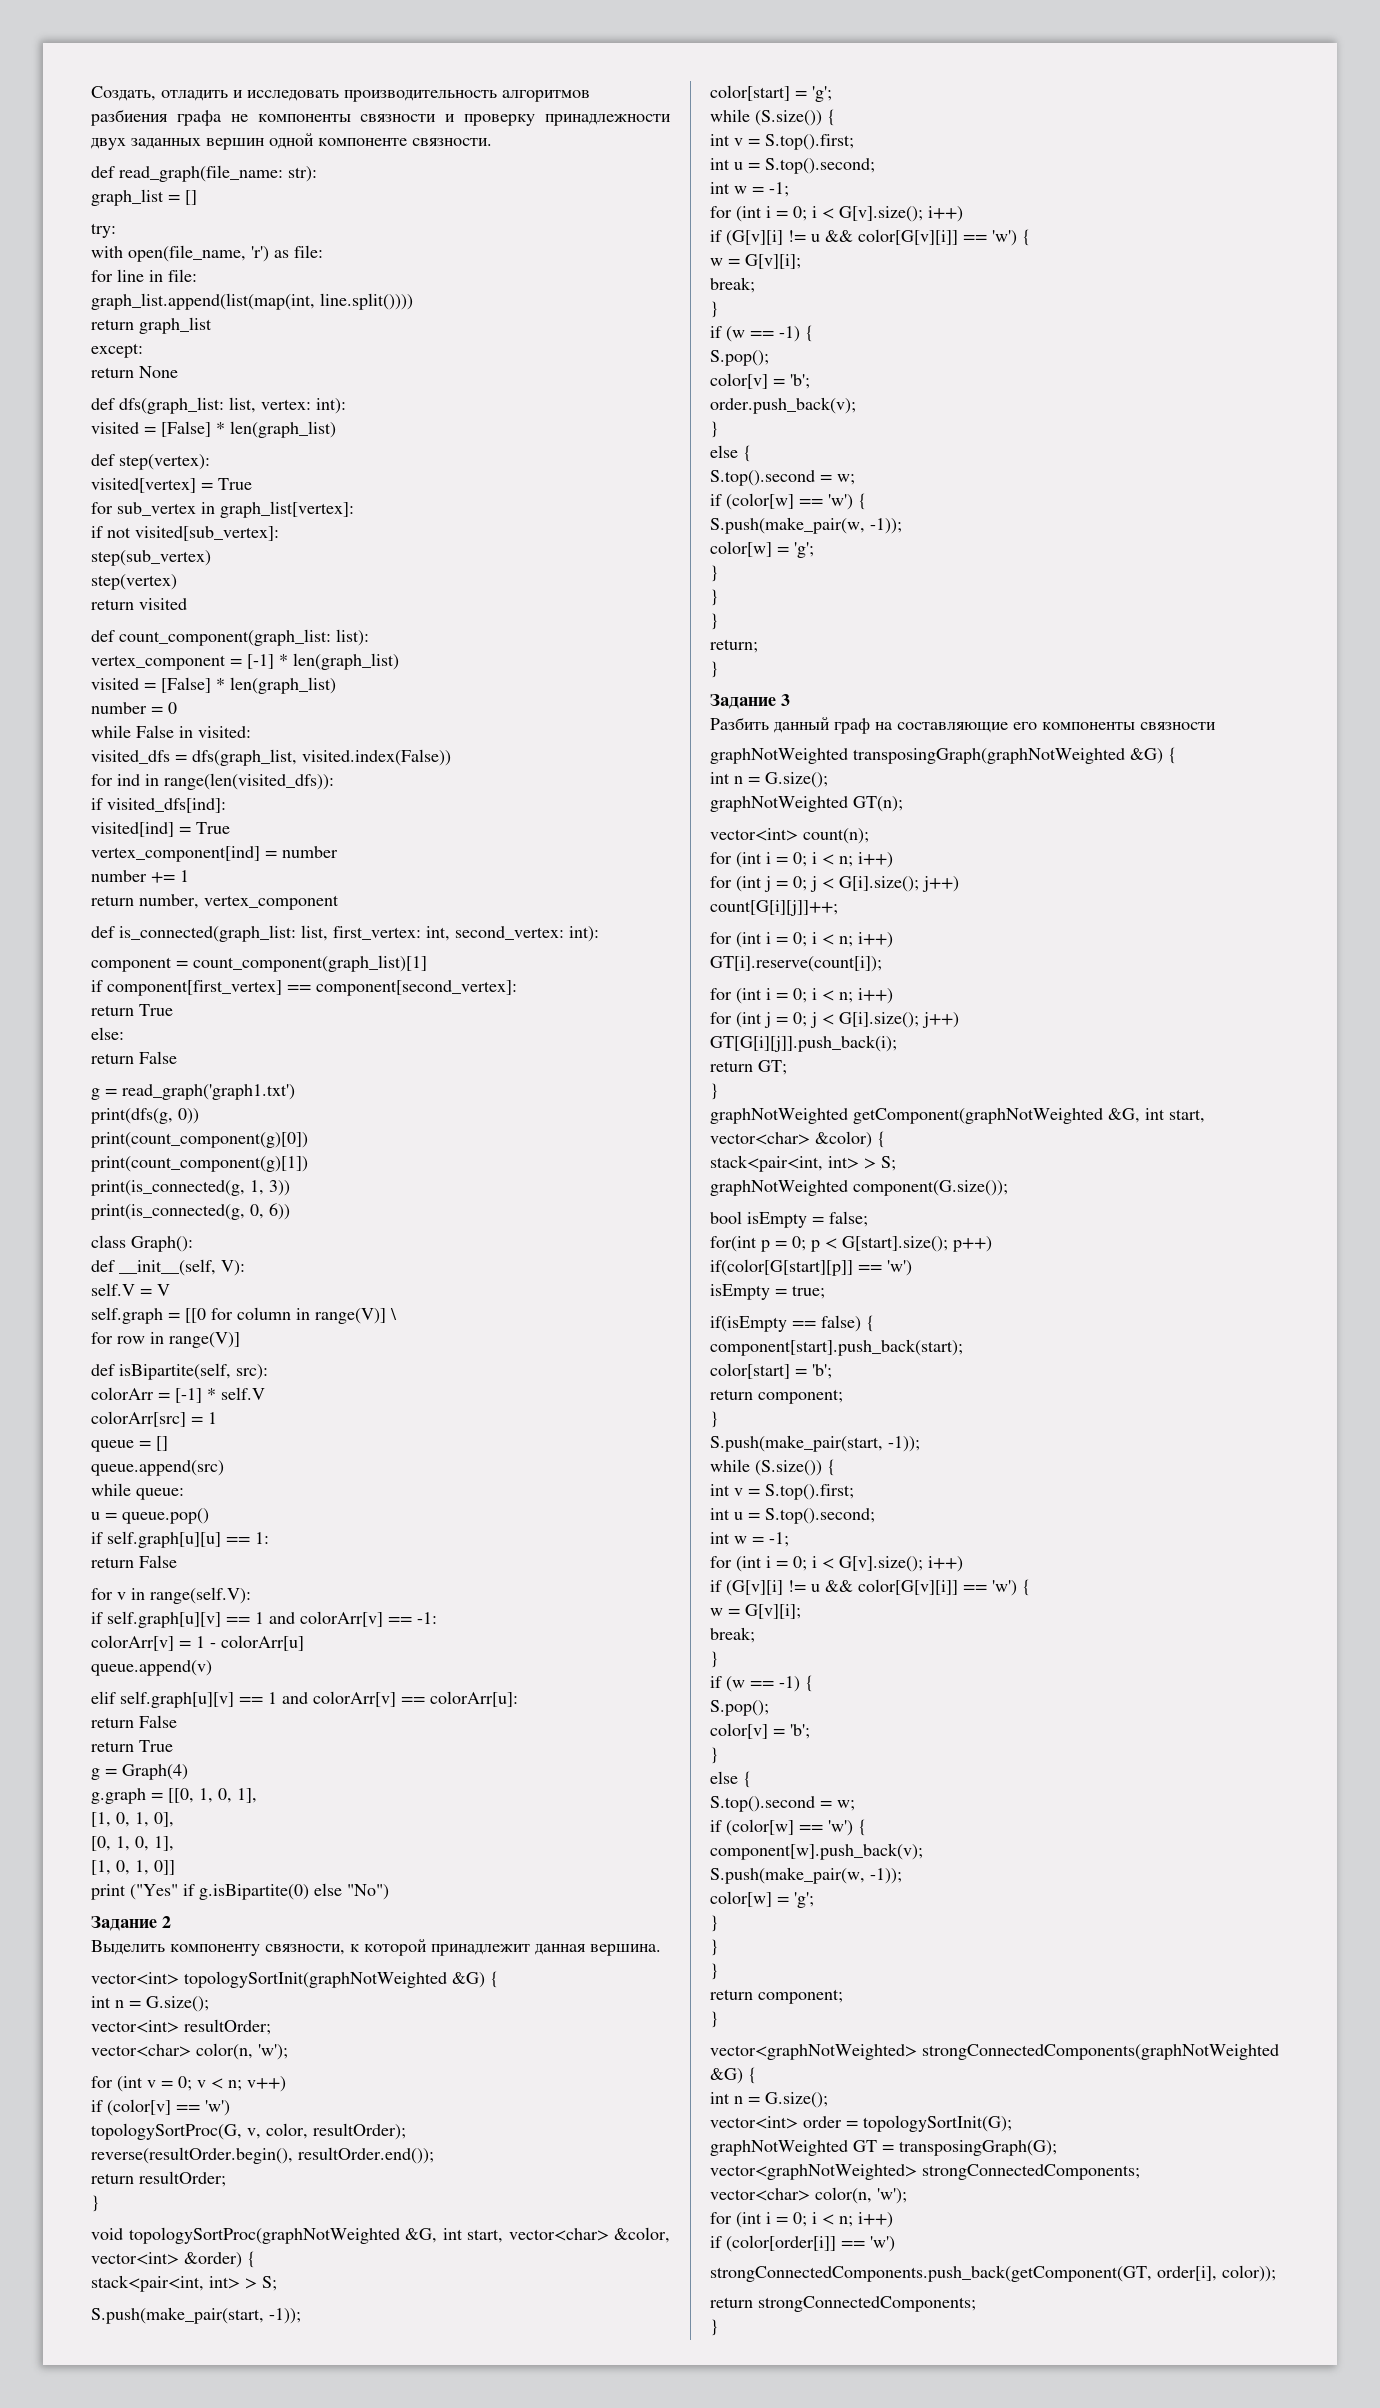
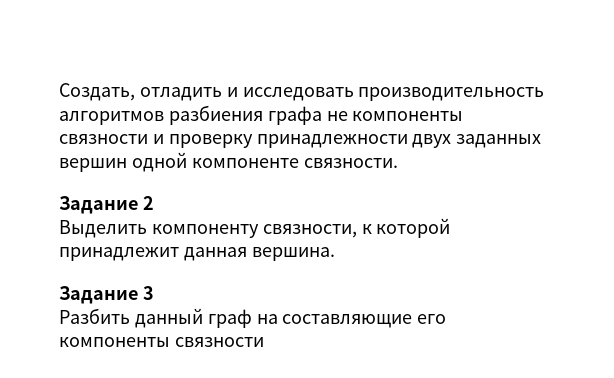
- def read_graph(file_name: str):
- graph_list = []
- try:
- with open(file_name, 'r') as file:
- for line in file:
- graph_list.append(list(map(int, line.split())))
- return graph_list
- except:
- return None
- def dfs(graph_list: list, vertex: int):
- visited = [False] * len(graph_list)
- def step(vertex):
- visited[vertex] = True
- for sub_vertex in graph_list[vertex]:
- if not visited[sub_vertex]:
- step(sub_vertex)
- step(vertex)
- return visited
- def count_component(graph_list: list):
- vertex_component = [-1] * len(graph_list)
- visited = [False] * len(graph_list)
- number = 0
- while False in visited:
- visited_dfs = dfs(graph_list, visited.index(False))
- for ind in range(len(visited_dfs)):
- if visited_dfs[ind]:
- visited[ind] = True
- vertex_component[ind] = number
- number += 1
- return number, vertex_component
- def is_connected(graph_list: list, first_vertex: int, second_vertex: int):
- component = count_component(graph_list)[1]
- if component[first_vertex] == component[second_vertex]:
- return True
- else:
- return False
- g = read_graph('graph1.txt')
- print(dfs(g, 0))
- print(count_component(g)[0])
- print(count_component(g)[1])
- print(is_connected(g, 1, 3))
- print(is_connected(g, 0, 6))
- class Graph():
- def __init__(self, V):
- self.V = V
- self.graph = [[0 for column in range(V)] \
- for row in range(V)]
- def isBipartite(self, src):
- colorArr = [-1] * self.V
- colorArr[src] = 1
- queue = []
- queue.append(src)
- while queue:
- u = queue.pop()
- if self.graph[u][u] == 1:
- return False
- for v in range(self.V):
- if self.graph[u][v] == 1 and colorArr[v] == -1:
- colorArr[v] = 1 - colorArr[u]
- queue.append(v)
- elif self.graph[u][v] == 1 and colorArr[v] == colorArr[u]:
- return False
- return True
- g = Graph(4)
- g.graph = [[0, 1, 0, 1],
- [1, 0, 1, 0],
- [0, 1, 0, 1],
- [1, 0, 1, 0]]
- print ("Yes" if g.isBipartite(0) else "No")
- vector<int> topologySortInit(graphNotWeighted &G) {
- int n = G.size();
- vector<int> resultOrder;
- vector<char> color(n, 'w');
- for (int v = 0; v < n; v++)
- if (color[v] == 'w')
- topologySortProc(G, v, color, resultOrder);
- reverse(resultOrder.begin(), resultOrder.end());
- return resultOrder;
- }
- void topologySortProc(graphNotWeighted &G, int start, vector<char> &color, vector<int> &order) {
- stack<pair<int, int> > S;
- S.push(make_pair(start, -1));
- color[start] = 'g';
- while (S.size()) {
- int v = S.top().first;
- int u = S.top().second;
- int w = -1;
- for (int i = 0; i < G[v].size(); i++)
- if (G[v][i] != u && color[G[v][i]] == 'w') {
- w = G[v][i];
- break;
- }
- if (w == -1) {
- S.pop();
- color[v] = 'b';
- order.push_back(v);
- }
- else {
- S.top().second = w;
- if (color[w] == 'w') {
- S.push(make_pair(w, -1));
- color[w] = 'g';
- }
- }
- }
- return;
- }
- graphNotWeighted transposingGraph(graphNotWeighted &G) {
- int n = G.size();
- graphNotWeighted GT(n);
- vector<int> count(n);
- for (int i = 0; i < n; i++)
- for (int j = 0; j < G[i].size(); j++)
- count[G[i][j]]++;
- for (int i = 0; i < n; i++)
- GT[i].reserve(count[i]);
- for (int i = 0; i < n; i++)
- for (int j = 0; j < G[i].size(); j++)
- GT[G[i][j]].push_back(i);
- return GT;
- }
- graphNotWeighted getComponent(graphNotWeighted &G, int start, vector<char> &color) {
- stack<pair<int, int> > S;
- graphNotWeighted component(G.size());
- bool isEmpty = false;
- for(int p = 0; p < G[start].size(); p++)
- if(color[G[start][p]] == 'w')
- isEmpty = true;
- if(isEmpty == false) {
- component[start].push_back(start);
- color[start] = 'b';
- return component;
- }
- S.push(make_pair(start, -1));
- while (S.size()) {
- int v = S.top().first;
- int u = S.top().second;
- int w = -1;
- for (int i = 0; i < G[v].size(); i++)
- if (G[v][i] != u && color[G[v][i]] == 'w') {
- w = G[v][i];
- break;
- }
- if (w == -1) {
- S.pop();
- color[v] = 'b';
- }
- else {
- S.top().second = w;
- if (color[w] == 'w') {
- component[w].push_back(v);
- S.push(make_pair(w, -1));
- color[w] = 'g';
- }
- }
- }
- return component;
- }
- vector<graphNotWeighted> strongConnectedComponents(graphNotWeighted &G) {
- int n = G.size();
- vector<int> order = topologySortInit(G);
- graphNotWeighted GT = transposingGraph(G);
- vector<graphNotWeighted> strongConnectedComponents;
- vector<char> color(n, 'w');
- for (int i = 0; i < n; i++)
- if (color[order[i]] == 'w')
- strongConnectedComponents.push_back(getComponent(GT, order[i], color));
- return strongConnectedComponents;
- }

